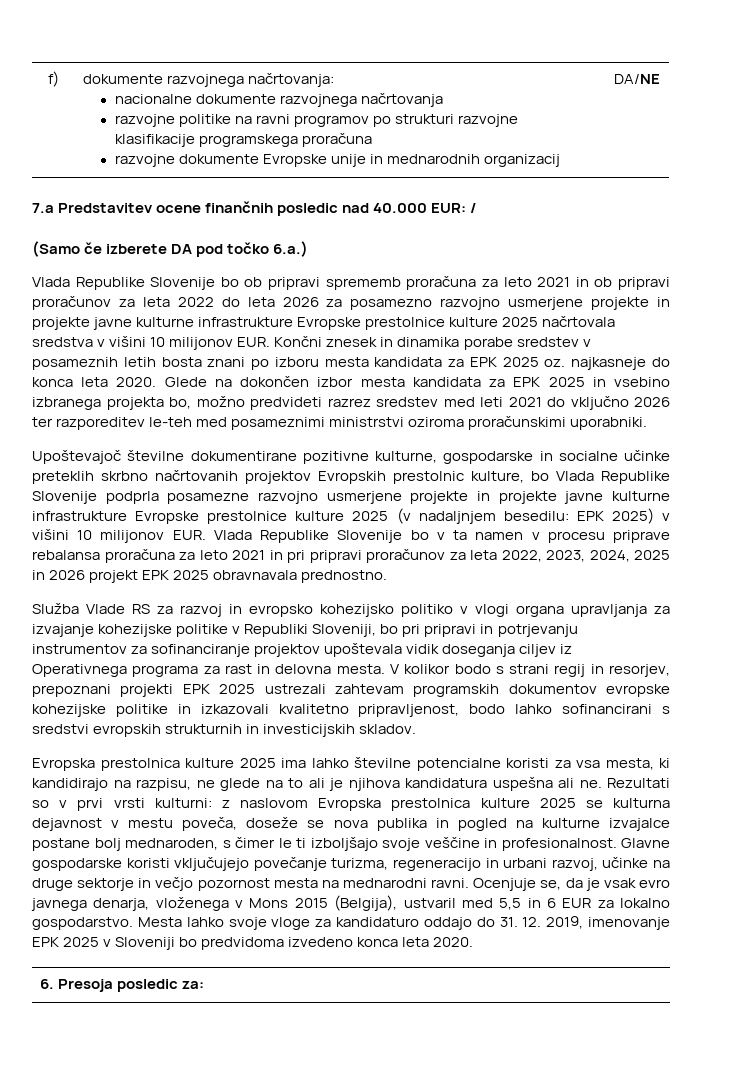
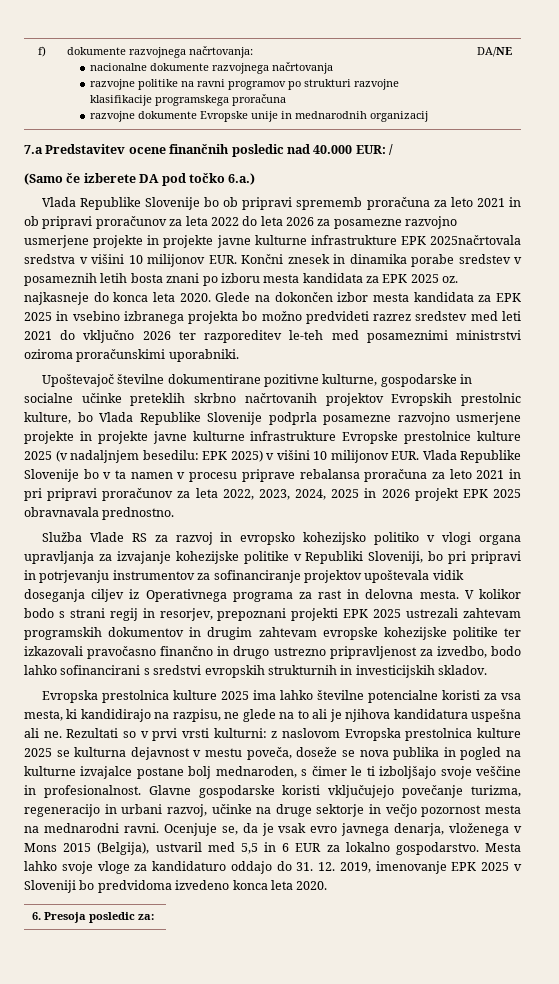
- Vlada Republike Slovenije bo ob pripravi sprememb proračuna za leto 2021 in ob pripravi proračunov za leta 2022 do leta 2026 za posamezno razvojno usmerjene projekte in projekte javne kulturne infrastrukture Evropske prestolnice kulture 2025 načrtovala sredstva v višini 10 milijonov EUR. Končni znesek in dinamika porabe sredstev v posameznih letih bosta znani po izboru mesta kandidata za EPK 2025 oz. najkasneje do konca leta 2020.
+ Vlada Republike Slovenije bo ob pripravi sprememb proračuna za leto 2021 in ob pripravi proračunov za leta 2022 do leta 2026 za posamezne razvojno usmerjene projekte in projekte javne kulturne infrastrukture EPK 2025načrtovala sredstva v višini 10 milijonov EUR. Končni znesek in dinamika porabe sredstev v posameznih letih bosta znani po izboru mesta kandidata za EPK 2025 oz. najkasneje do konca leta 2020.
- Glede na dokončen izbor mesta kandidata za EPK 2025 in vsebino izbranega projekta bo, možno predvideti razrez sredstev med leti 2021 do vključno 2026 ter razporeditev le-teh med posameznimi ministrstvi oziroma proračunskimi uporabniki.
+ Glede na dokončen izbor mesta kandidata za EPK 2025 in vsebino izbranega projekta bo možno predvideti razrez sredstev med leti 2021 do vključno 2026 ter razporeditev le-teh med posameznimi ministrstvi oziroma proračunskimi uporabniki.
- V kolikor bodo s strani regij in resorjev, prepoznani projekti EPK 2025 ustrezali zahtevam programskih dokumentov evropske kohezijske politike in izkazovali kvalitetno pripravljenost, bodo lahko sofinancirani s sredstvi evropskih strukturnih in investicijskih skladov.
+ V kolikor bodo s strani regij in resorjev, prepoznani projekti EPK 2025 ustrezali zahtevam programskih dokumentov in drugim zahtevam evropske kohezijske politike ter izkazovali pravočasno finančno in drugo ustrezno pripravljenost za izvedbo, bodo lahko sofinancirani s sredstvi evropskih strukturnih in investicijskih skladov.

